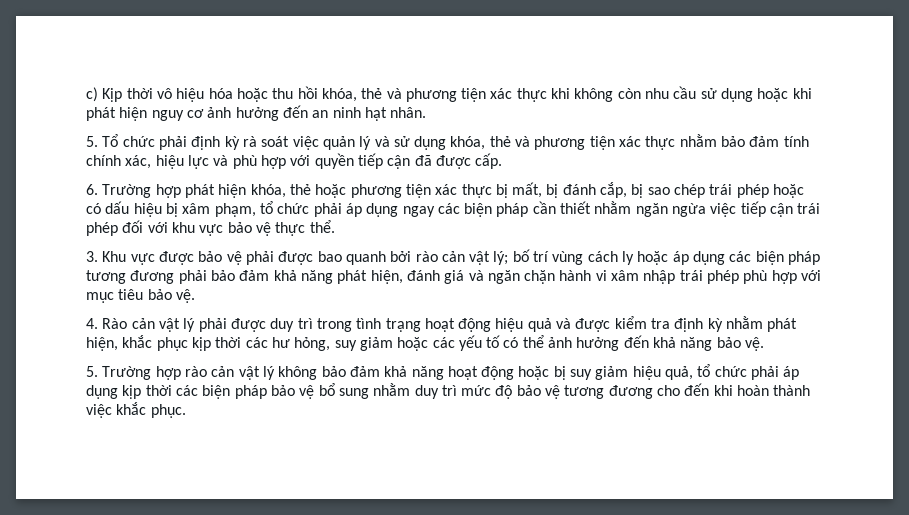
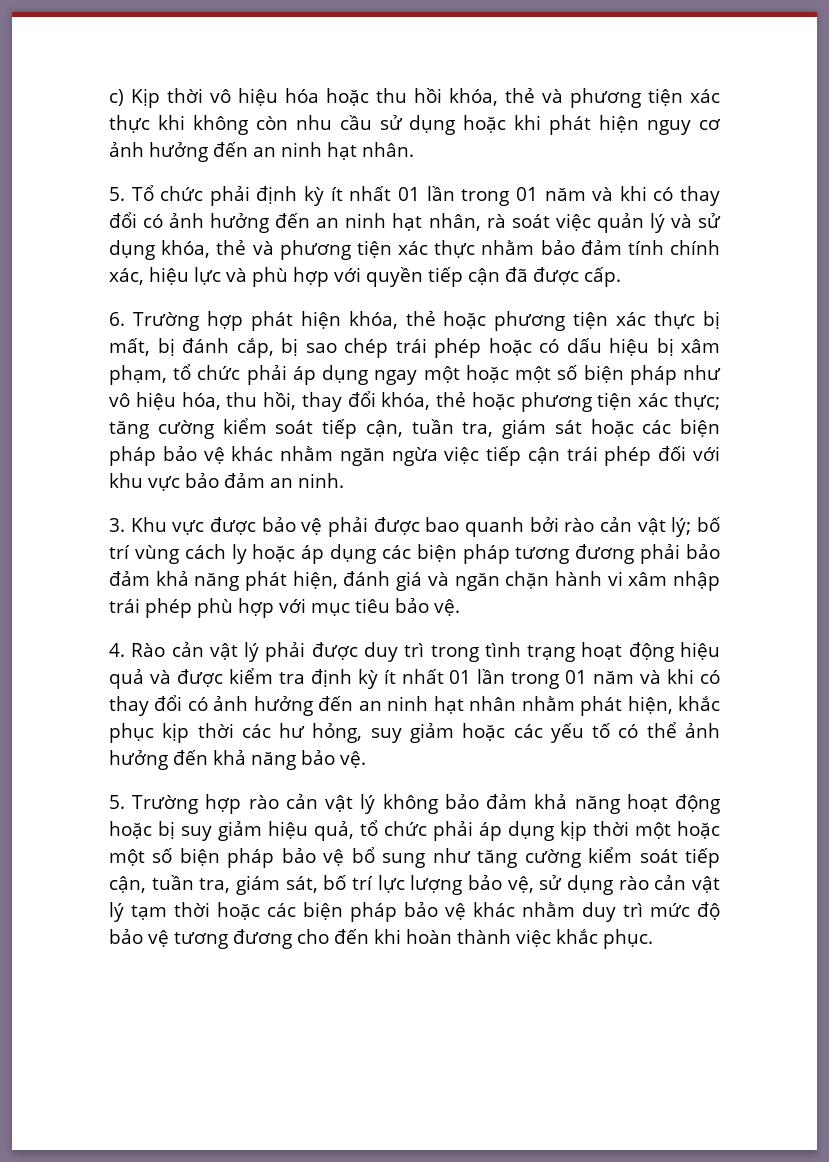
- 5. Tổ chức phải định kỳ rà soát việc quản lý và sử dụng khóa, thẻ và phương tiện xác thực nhằm bảo đảm tính chính xác, hiệu lực và phù hợp với quyền tiếp cận đã được cấp.
+ 5. Tổ chức phải định kỳ ít nhất 01 lần trong 01 năm và khi có thay đổi có ảnh hưởng đến an ninh hạt nhân, rà soát việc quản lý và sử dụng khóa, thẻ và phương tiện xác thực nhằm bảo đảm tính chính xác, hiệu lực và phù hợp với quyền tiếp cận đã được cấp.
- 6. Trường hợp phát hiện khóa, thẻ hoặc phương tiện xác thực bị mất, bị đánh cắp, bị sao chép trái phép hoặc có dấu hiệu bị xâm phạm, tổ chức phải áp dụng ngay các biện pháp cần thiết nhằm ngăn ngừa việc tiếp cận trái phép đối với khu vực bảo vệ thực thể.
+ 6. Trường hợp phát hiện khóa, thẻ hoặc phương tiện xác thực bị mất, bị đánh cắp, bị sao chép trái phép hoặc có dấu hiệu bị xâm phạm, tổ chức phải áp dụng ngay một hoặc một số biện pháp như vô hiệu hóa, thu hồi, thay đổi khóa, thẻ hoặc phương tiện xác thực; tăng cường kiểm soát tiếp cận, tuần tra, giám sát hoặc các biện pháp bảo vệ khác nhằm ngăn ngừa việc tiếp cận trái phép đối với khu vực bảo đảm an ninh.
- 4. Rào cản vật lý phải được duy trì trong tình trạng hoạt động hiệu quả và được kiểm tra định kỳ nhằm phát hiện, khắc phục kịp thời các hư hỏng, suy giảm hoặc các yếu tố có thể ảnh hưởng đến khả năng bảo vệ.
+ 4. Rào cản vật lý phải được duy trì trong tình trạng hoạt động hiệu quả và được kiểm tra định kỳ ít nhất 01 lần trong 01 năm và khi có thay đổi có ảnh hưởng đến an ninh hạt nhân nhằm phát hiện, khắc phục kịp thời các hư hỏng, suy giảm hoặc các yếu tố có thể ảnh hưởng đến khả năng bảo vệ.
- 5. Trường hợp rào cản vật lý không bảo đảm khả năng hoạt động hoặc bị suy giảm hiệu quả, tổ chức phải áp dụng kịp thời các biện pháp bảo vệ bổ sung nhằm duy trì mức độ bảo vệ tương đương cho đến khi hoàn thành việc khắc phục.
+ 5. Trường hợp rào cản vật lý không bảo đảm khả năng hoạt động hoặc bị suy giảm hiệu quả, tổ chức phải áp dụng kịp thời một hoặc một số biện pháp bảo vệ bổ sung như tăng cường kiểm soát tiếp cận, tuần tra, giám sát, bố trí lực lượng bảo vệ, sử dụng rào cản vật lý tạm thời hoặc các biện pháp bảo vệ khác nhằm duy trì mức độ bảo vệ tương đương cho đến khi hoàn thành việc khắc phục.

